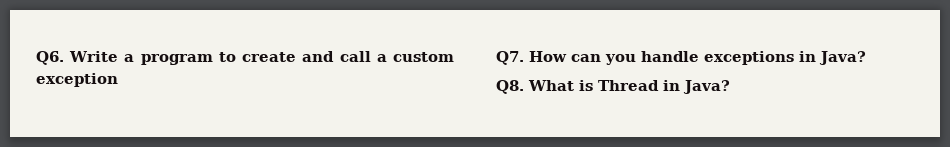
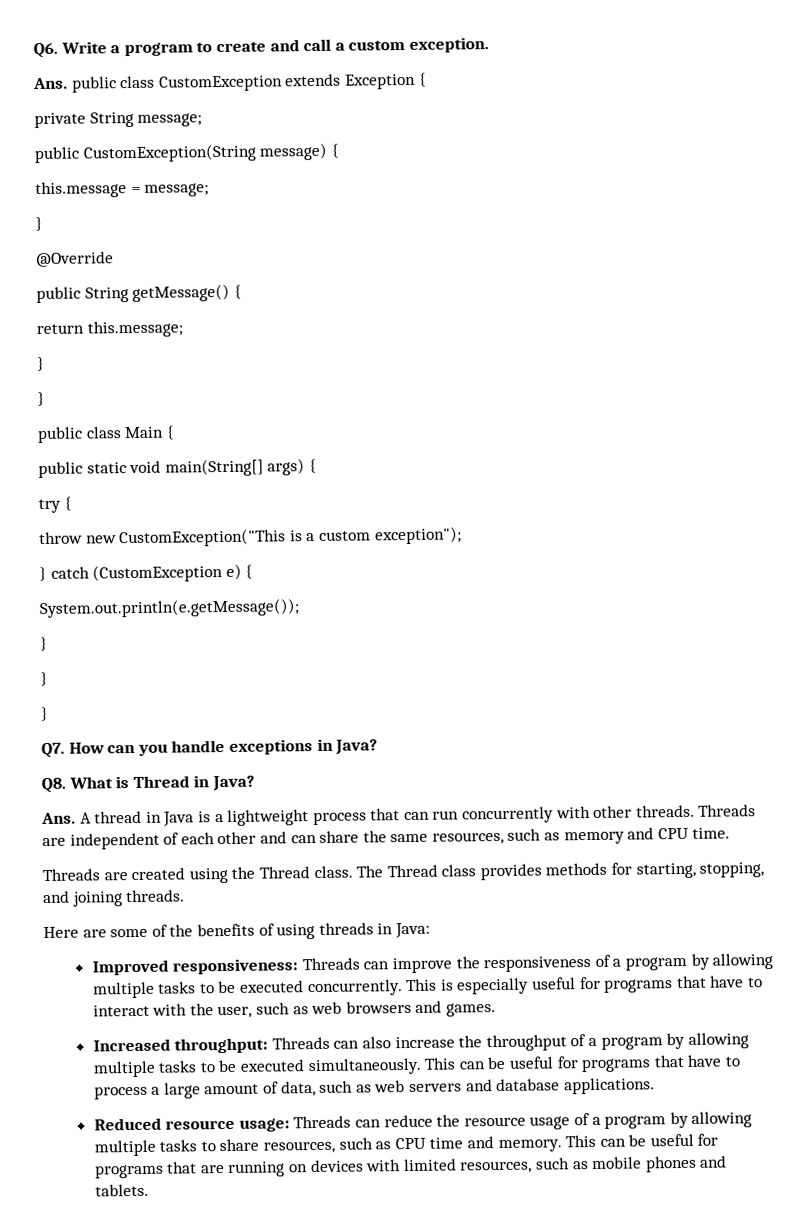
- Q6. Write a program to create and call a custom exception
+ Q6. Write a program to create and call a custom exception.
+ Ans. public class CustomException extends Exception {
+ private String message;
+ public CustomException(String message) {
+ this.message = message;
+ }
+ @Override
+ public String getMessage() {
+ return this.message;
+ }
+ }
+ public class Main {
+ public static void main(String[] args) {
+ try {
+ throw new CustomException("This is a custom exception");
+ } catch (CustomException e) {
+ System.out.println(e.getMessage());
+ }
+ }
+ }
+ Ans. A thread in Java is a lightweight process that can run concurrently with other threads. Threads are independent of each other and can share the same resources, such as memory and CPU time.
+ Threads are created using the Thread class. The Thread class provides methods for starting, stopping, and joining threads.
+ Here are some of the benefits of using threads in Java:
+ Improved responsiveness: Threads can improve the responsiveness of a program by allowing multiple tasks to be executed concurrently. This is especially useful for programs that have to interact with the user, such as web browsers and games.
+ Increased throughput: Threads can also increase the throughput of a program by allowing multiple tasks to be executed simultaneously. This can be useful for programs that have to process a large amount of data, such as web servers and database applications.
+ Reduced resource usage: Threads can reduce the resource usage of a program by allowing multiple tasks to share resources, such as CPU time and memory. This can be useful for programs that are running on devices with limited resources, such as mobile phones and tablets.

